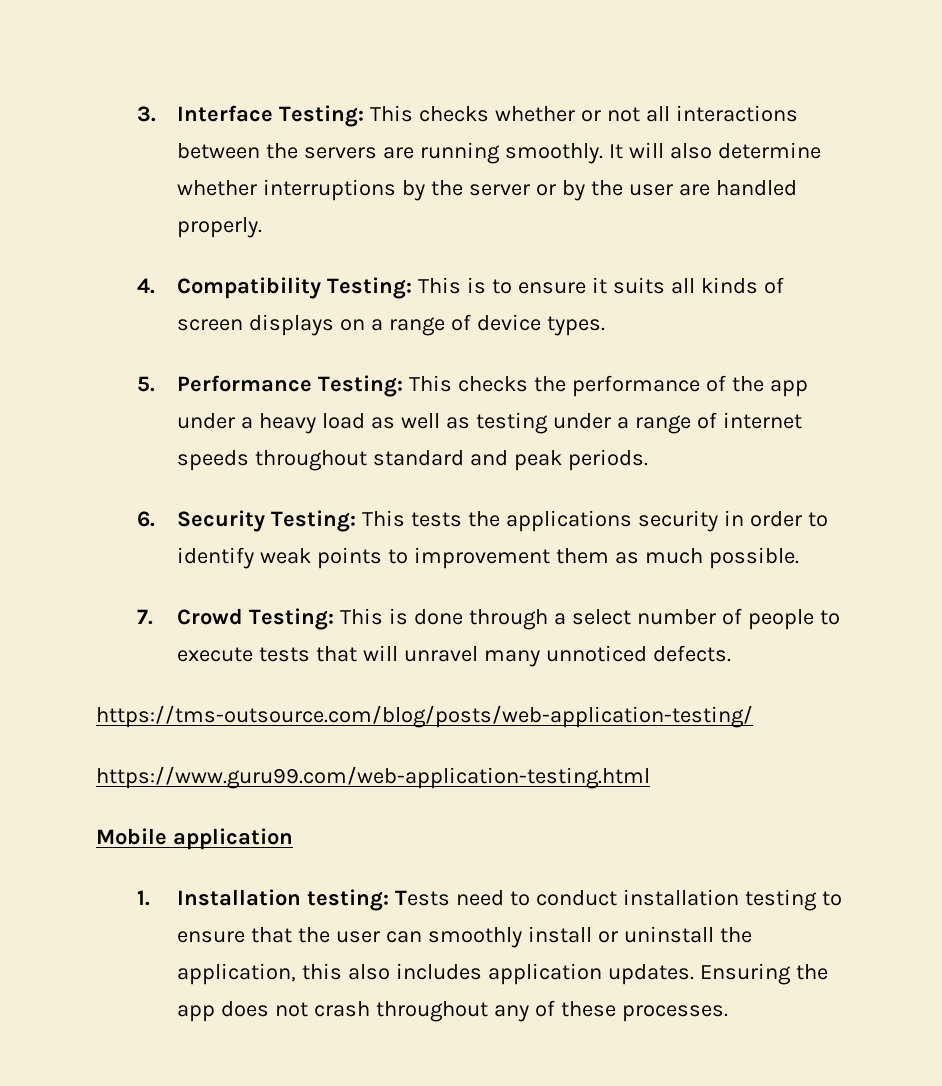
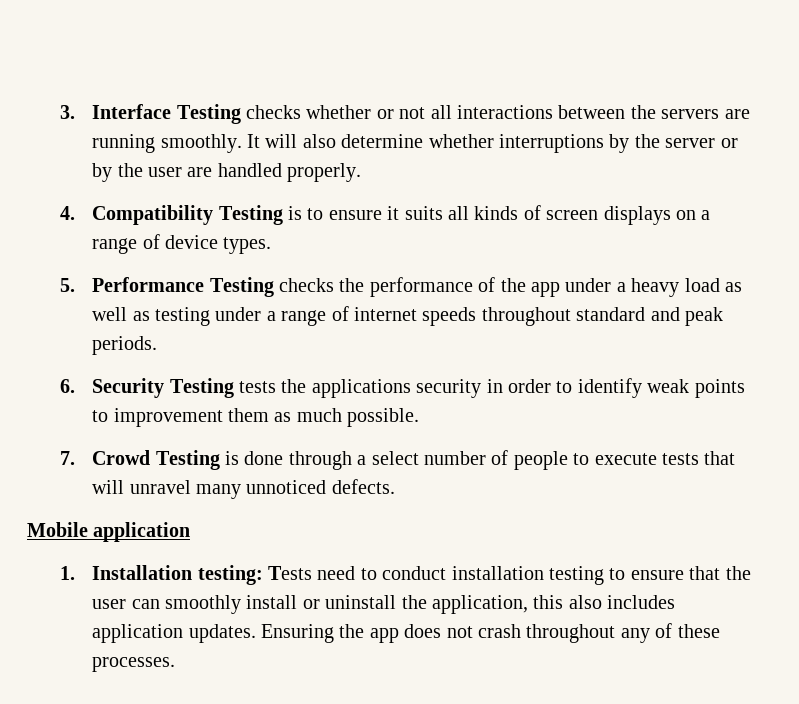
- 3. Interface Testing: This checks whether or not all interactions between the servers are running smoothly.
+ 3. Interface Testing checks whether or not all interactions between the servers are running smoothly.
- 4. Compatibility Testing: This is to ensure it suits all kinds of screen displays on a range of device types.
+ 4. Compatibility Testing is to ensure it suits all kinds of screen displays on a range of device types.
- 5. Performance Testing: This checks the performance of the app under a heavy load as well as testing under a range of internet speeds throughout standard and peak periods.
+ 5. Performance Testing checks the performance of the app under a heavy load as well as testing under a range of internet speeds throughout standard and peak periods.
- 6. Security Testing: This tests the applications security in order to identify weak points to improvement them as much possible.
+ 6. Security Testing tests the applications security in order to identify weak points to improvement them as much possible.
- 7. Crowd Testing: This is done through a select number of people to execute tests that will unravel many unnoticed defects.
+ 7. Crowd Testing is done through a select number of people to execute tests that will unravel many unnoticed defects.
- https://tms-outsource.com/blog/posts/web-application-testing/
- https://www.guru99.com/web-application-testing.html

